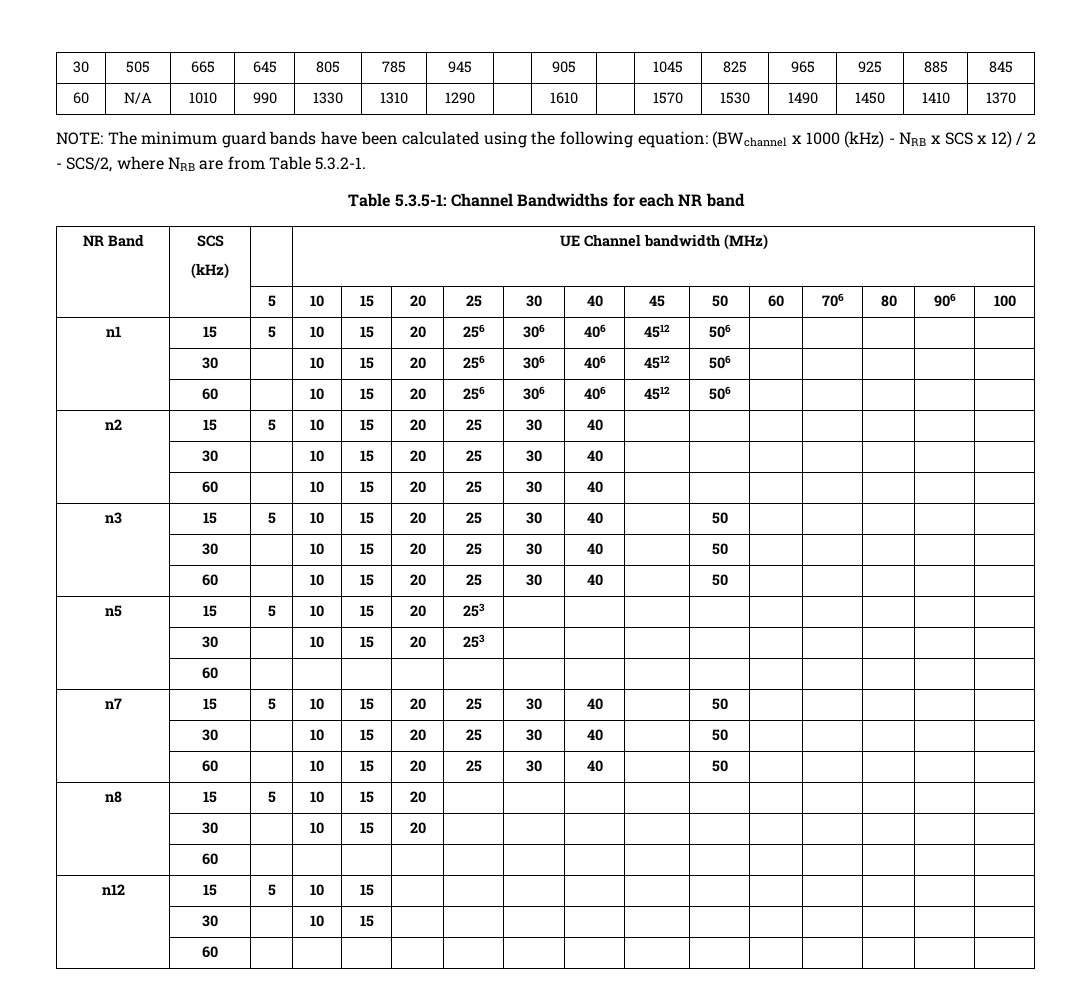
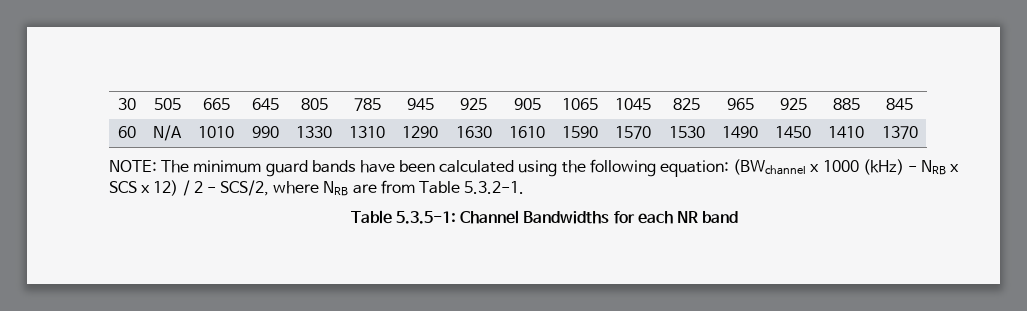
- 30 | 505 | 665 | 645 | 805 | 785 | 945 | | 905 | | 1045 | 825 | 965 | 925 | 885 | 845
+ 30 | 505 | 665 | 645 | 805 | 785 | 945 | 925 | 905 | 1065 | 1045 | 825 | 965 | 925 | 885 | 845
- 60 | N/A | 1010 | 990 | 1330 | 1310 | 1290 | | 1610 | | 1570 | 1530 | 1490 | 1450 | 1410 | 1370
+ 60 | N/A | 1010 | 990 | 1330 | 1310 | 1290 | 1630 | 1610 | 1590 | 1570 | 1530 | 1490 | 1450 | 1410 | 1370
- NR Band | SCS
- (kHz) | | UE Channel bandwidth (MHz)
- | | 5 | 10 | 15 | 20 | 25 | 30 | 40 | 45 | 50 | 60 | 706 | 80 | 906 | 100
- n1 | 15 | 5 | 10 | 15 | 20 | 256 | 306 | 406 | 4512 | 506 | | | | |
- | 30 | | 10 | 15 | 20 | 256 | 306 | 406 | 4512 | 506 | | | | |
- | 60 | | 10 | 15 | 20 | 256 | 306 | 406 | 4512 | 506 | | | | |
- n2 | 15 | 5 | 10 | 15 | 20 | 25 | 30 | 40 | | | | | | |
- | 30 | | 10 | 15 | 20 | 25 | 30 | 40 | | | | | | |
- | 60 | | 10 | 15 | 20 | 25 | 30 | 40 | | | | | | |
- n3 | 15 | 5 | 10 | 15 | 20 | 25 | 30 | 40 | | 50 | | | | |
- | 30 | | 10 | 15 | 20 | 25 | 30 | 40 | | 50 | | | | |
- | 60 | | 10 | 15 | 20 | 25 | 30 | 40 | | 50 | | | | |
- n5 | 15 | 5 | 10 | 15 | 20 | 253 | | | | | | | | |
- | 30 | | 10 | 15 | 20 | 253 | | | | | | | | |
- | 60 | | | | | | | | | | | | | |
- n7 | 15 | 5 | 10 | 15 | 20 | 25 | 30 | 40 | | 50 | | | | |
- | 30 | | 10 | 15 | 20 | 25 | 30 | 40 | | 50 | | | | |
- | 60 | | 10 | 15 | 20 | 25 | 30 | 40 | | 50 | | | | |
- n8 | 15 | 5 | 10 | 15 | 20 | | | | | | | | | |
- | 30 | | 10 | 15 | 20 | | | | | | | | | |
- | 60 | | | | | | | | | | | | | |
- n12 | 15 | 5 | 10 | 15 | | | | | | | | | | |
- | 30 | | 10 | 15 | | | | | | | | | | |
- | 60 | | | | | | | | | | | | | |

